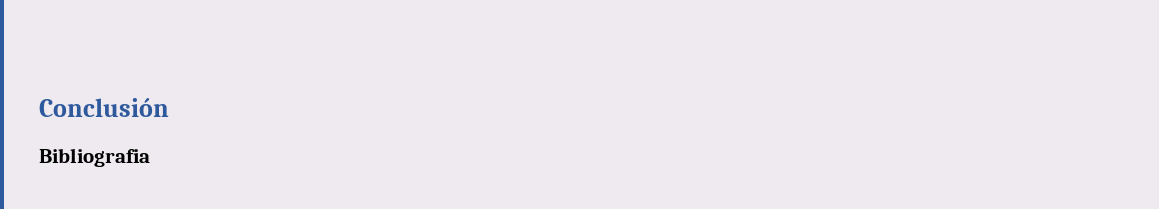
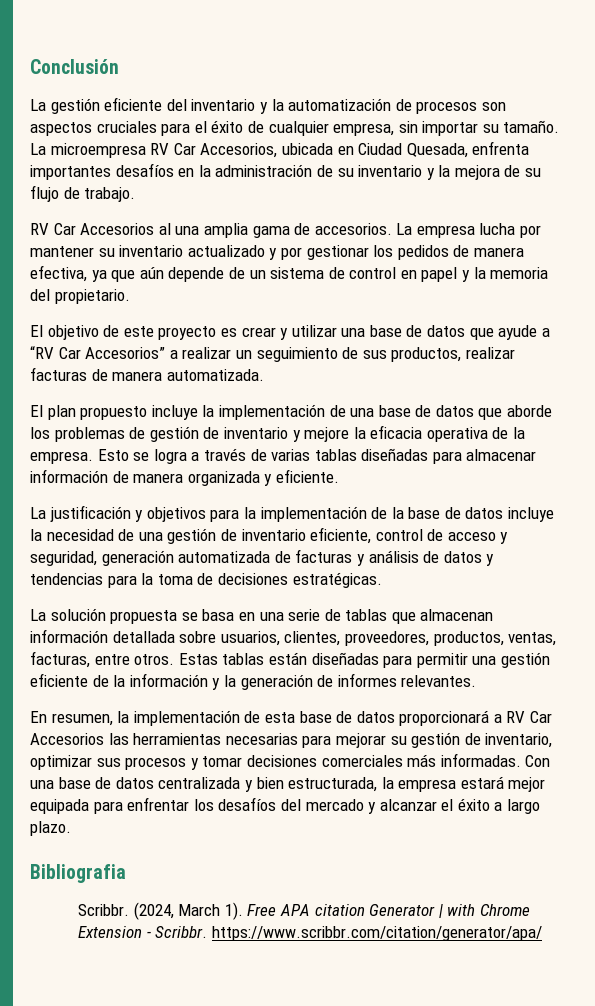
+ La gestión eficiente del inventario y la automatización de procesos son aspectos cruciales para el éxito de cualquier empresa, sin importar su tamaño. La microempresa RV Car Accesorios, ubicada en Ciudad Quesada, enfrenta importantes desafíos en la administración de su inventario y la mejora de su flujo de trabajo.
+ RV Car Accesorios al una amplia gama de accesorios. La empresa lucha por mantener su inventario actualizado y por gestionar los pedidos de manera efectiva, ya que aún depende de un sistema de control en papel y la memoria del propietario.
+ El objetivo de este proyecto es crear y utilizar una base de datos que ayude a “RV Car Accesorios” a realizar un seguimiento de sus productos, realizar facturas de manera automatizada.
+ El plan propuesto incluye la implementación de una base de datos que aborde los problemas de gestión de inventario y mejore la eficacia operativa de la empresa. Esto se logra a través de varias tablas diseñadas para almacenar información de manera organizada y eficiente.
+ La justificación y objetivos para la implementación de la base de datos incluye la necesidad de una gestión de inventario eficiente, control de acceso y seguridad, generación automatizada de facturas y análisis de datos y tendencias para la toma de decisiones estratégicas.
+ La solución propuesta se basa en una serie de tablas que almacenan información detallada sobre usuarios, clientes, proveedores, productos, ventas, facturas, entre otros. Estas tablas están diseñadas para permitir una gestión eficiente de la información y la generación de informes relevantes.
+ En resumen, la implementación de esta base de datos proporcionará a RV Car Accesorios las herramientas necesarias para mejorar su gestión de inventario, optimizar sus procesos y tomar decisiones comerciales más informadas. Con una base de datos centralizada y bien estructurada, la empresa estará mejor equipada para enfrentar los desafíos del mercado y alcanzar el éxito a largo plazo.
  Bibliografia
+ Scribbr. (2024, March 1). Free APA citation Generator | with Chrome Extension - Scribbr. https://www.scribbr.com/citation/generator/apa/

